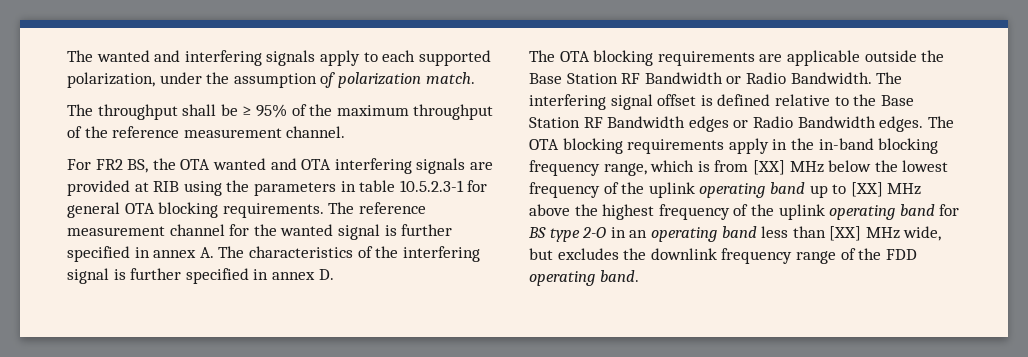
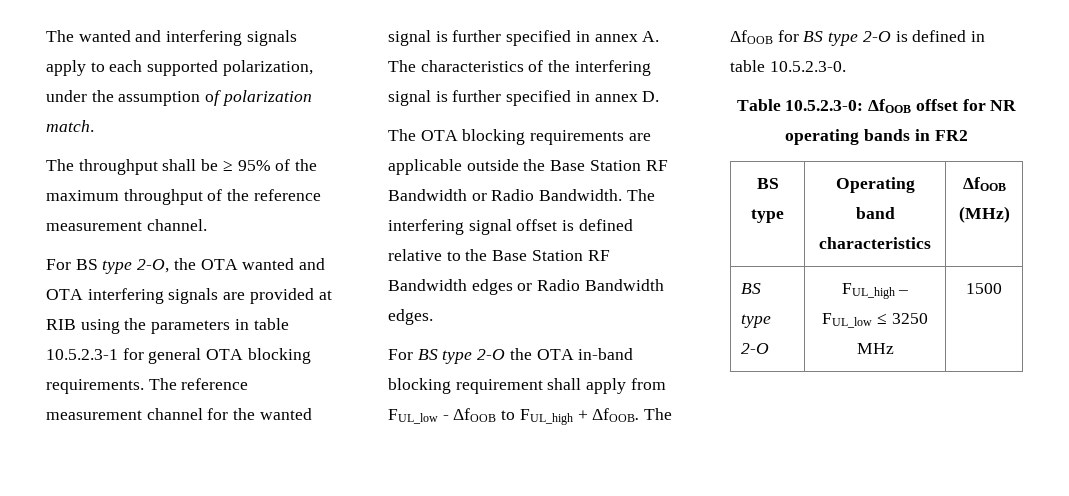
- For FR2 BS, the OTA wanted and OTA interfering signals are provided at RIB using the parameters in table 10.5.2.3-1 for general OTA blocking requirements.
+ For BS type 2-O, the OTA wanted and OTA interfering signals are provided at RIB using the parameters in table 10.5.2.3-1 for general OTA blocking requirements.
- The interfering signal offset is defined relative to the Base Station RF Bandwidth edges or Radio Bandwidth edges. The OTA blocking requirements apply in the in-band blocking frequency range, which is from [XX] MHz below the lowest frequency of the uplink operating band up to [XX] MHz above the highest frequency of the uplink operating band for BS type 2-O in an operating band less than [XX] MHz wide, but excludes the downlink frequency range of the FDD operating band.
+ The interfering signal offset is defined relative to the Base Station RF Bandwidth edges or Radio Bandwidth edges.
+ For BS type 2-O the OTA in-band blocking requirement shall apply from FUL_low - ΔfOOB to FUL_high + ΔfOOB. The ΔfOOB for BS type 2-O is defined in table 10.5.2.3-0.
+ Table 10.5.2.3-0: ΔfOOB offset for NR operating bands in FR2
+ BS type | Operating band characteristics | ΔfOOB (MHz)
+ BS type 2-O | FUL_high – FUL_low ≤ 3250 MHz | 1500

